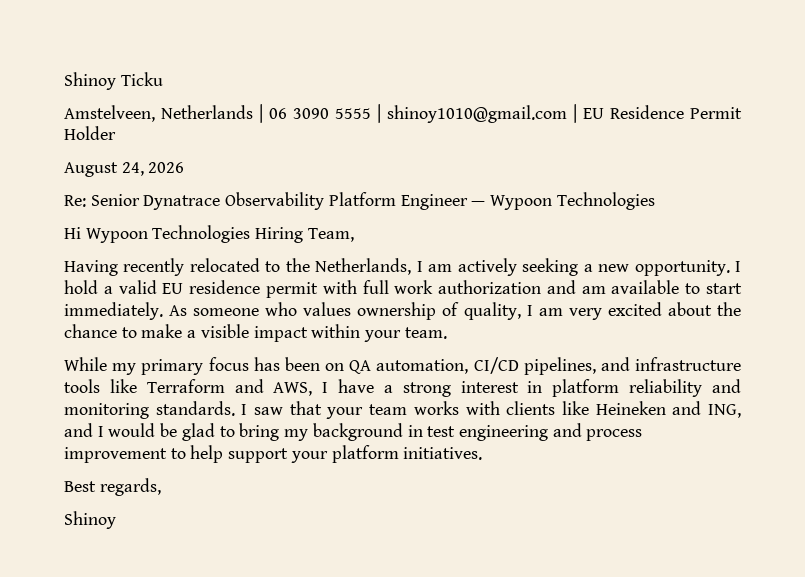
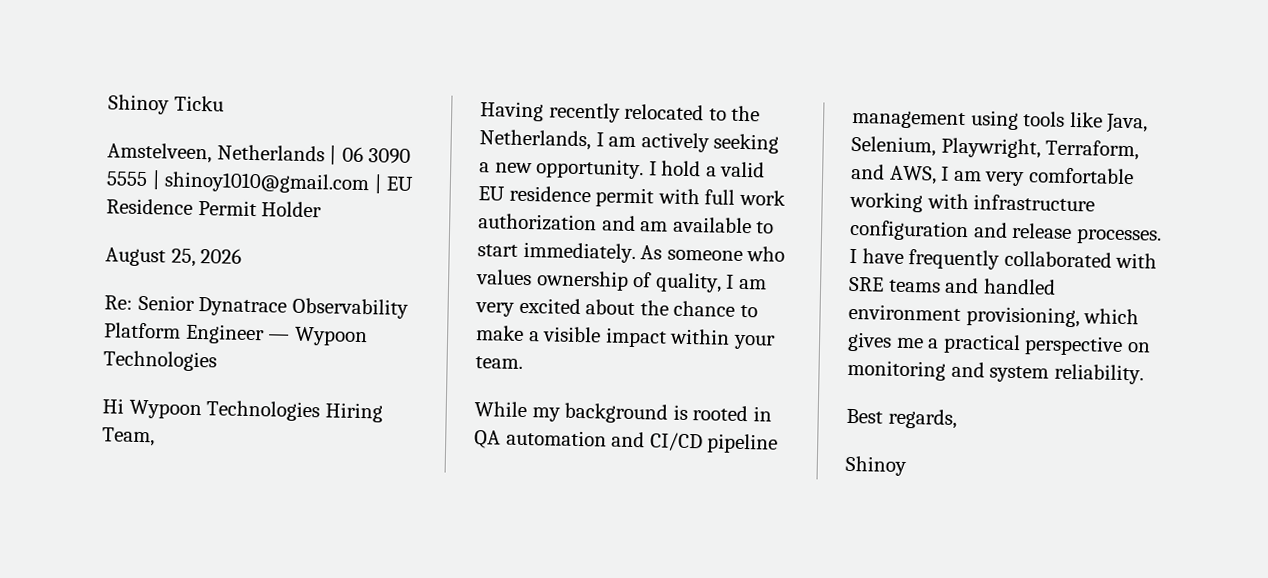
- August 24, 2026
+ August 25, 2026
- While my primary focus has been on QA automation, CI/CD pipelines, and infrastructure tools like Terraform and AWS, I have a strong interest in platform reliability and monitoring standards. I saw that your team works with clients like Heineken and ING, and I would be glad to bring my background in test engineering and process improvement to help support your platform initiatives.
+ While my background is rooted in QA automation and CI/CD pipeline management using tools like Java, Selenium, Playwright, Terraform, and AWS, I am very comfortable working with infrastructure configuration and release processes. I have frequently collaborated with SRE teams and handled environment provisioning, which gives me a practical perspective on monitoring and system reliability.

